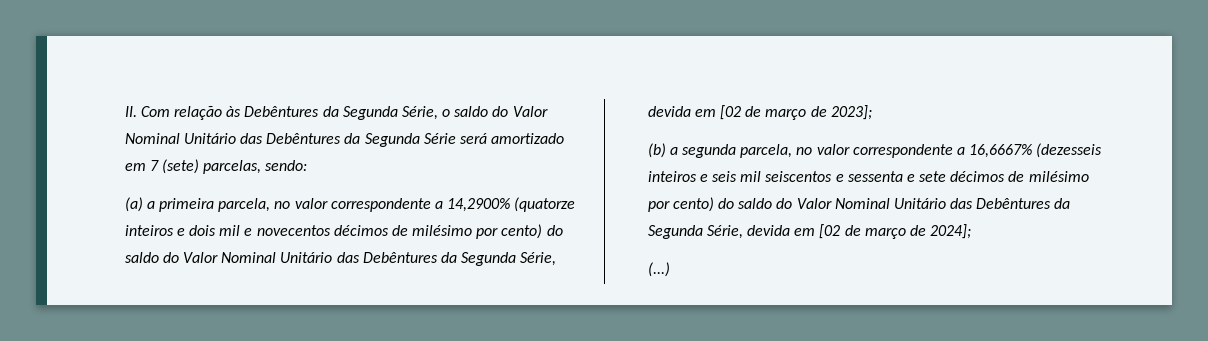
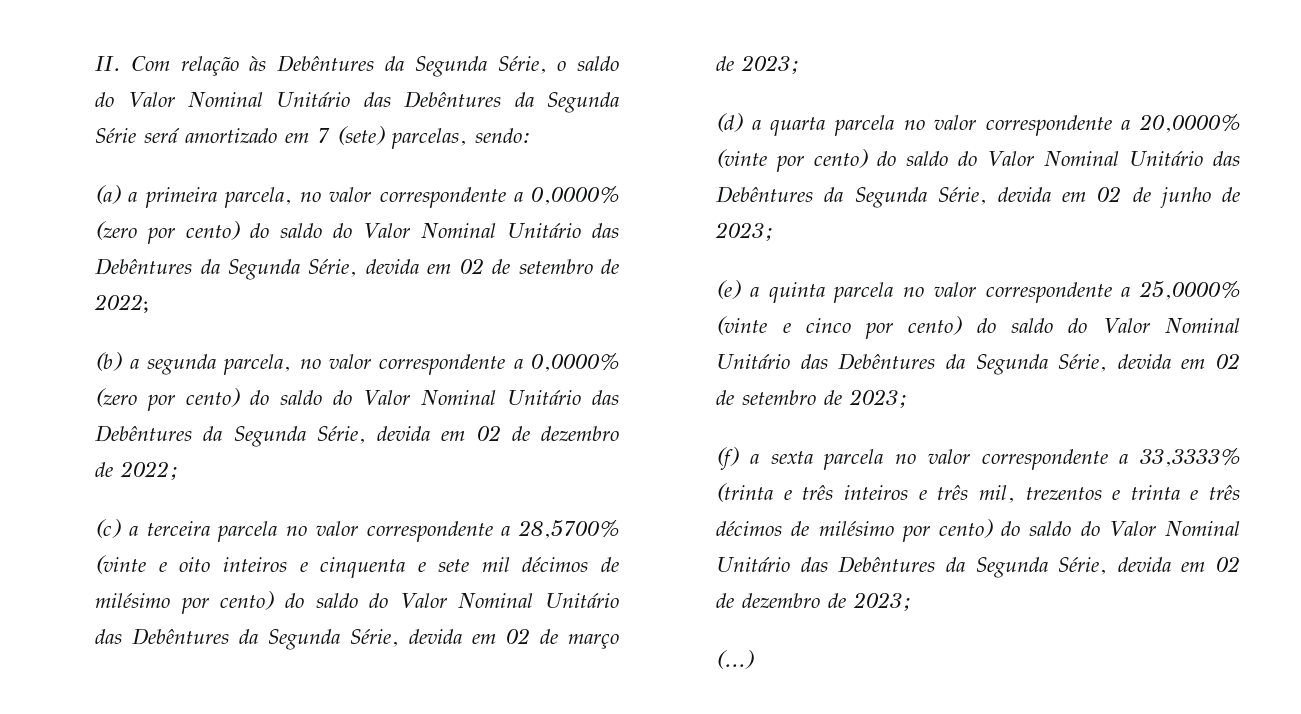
- (a) a primeira parcela, no valor correspondente a 14,2900% (quatorze inteiros e dois mil e novecentos décimos de milésimo por cento) do saldo do Valor Nominal Unitário das Debêntures da Segunda Série, devida em [02 de março de 2023];
- (b) a segunda parcela, no valor correspondente a 16,6667% (dezesseis inteiros e seis mil seiscentos e sessenta e sete décimos de milésimo por cento) do saldo do Valor Nominal Unitário das Debêntures da Segunda Série, devida em [02 de março de 2024];
+ (a) a primeira parcela, no valor correspondente a 0,0000% (zero por cento) do saldo do Valor Nominal Unitário das Debêntures da Segunda Série, devida em 02 de setembro de 2022;
+ (b) a segunda parcela, no valor correspondente a 0,0000% (zero por cento) do saldo do Valor Nominal Unitário das Debêntures da Segunda Série, devida em 02 de dezembro de 2022;
+ (c) a terceira parcela no valor correspondente a 28,5700% (vinte e oito inteiros e cinquenta e sete mil décimos de milésimo por cento) do saldo do Valor Nominal Unitário das Debêntures da Segunda Série, devida em 02 de março de 2023;
+ (d) a quarta parcela no valor correspondente a 20,0000% (vinte por cento) do saldo do Valor Nominal Unitário das Debêntures da Segunda Série, devida em 02 de junho de 2023;
+ (e) a quinta parcela no valor correspondente a 25,0000% (vinte e cinco por cento) do saldo do Valor Nominal Unitário das Debêntures da Segunda Série, devida em 02 de setembro de 2023;
+ (f) a sexta parcela no valor correspondente a 33,3333% (trinta e três inteiros e três mil, trezentos e trinta e três décimos de milésimo por cento) do saldo do Valor Nominal Unitário das Debêntures da Segunda Série, devida em 02 de dezembro de 2023;

